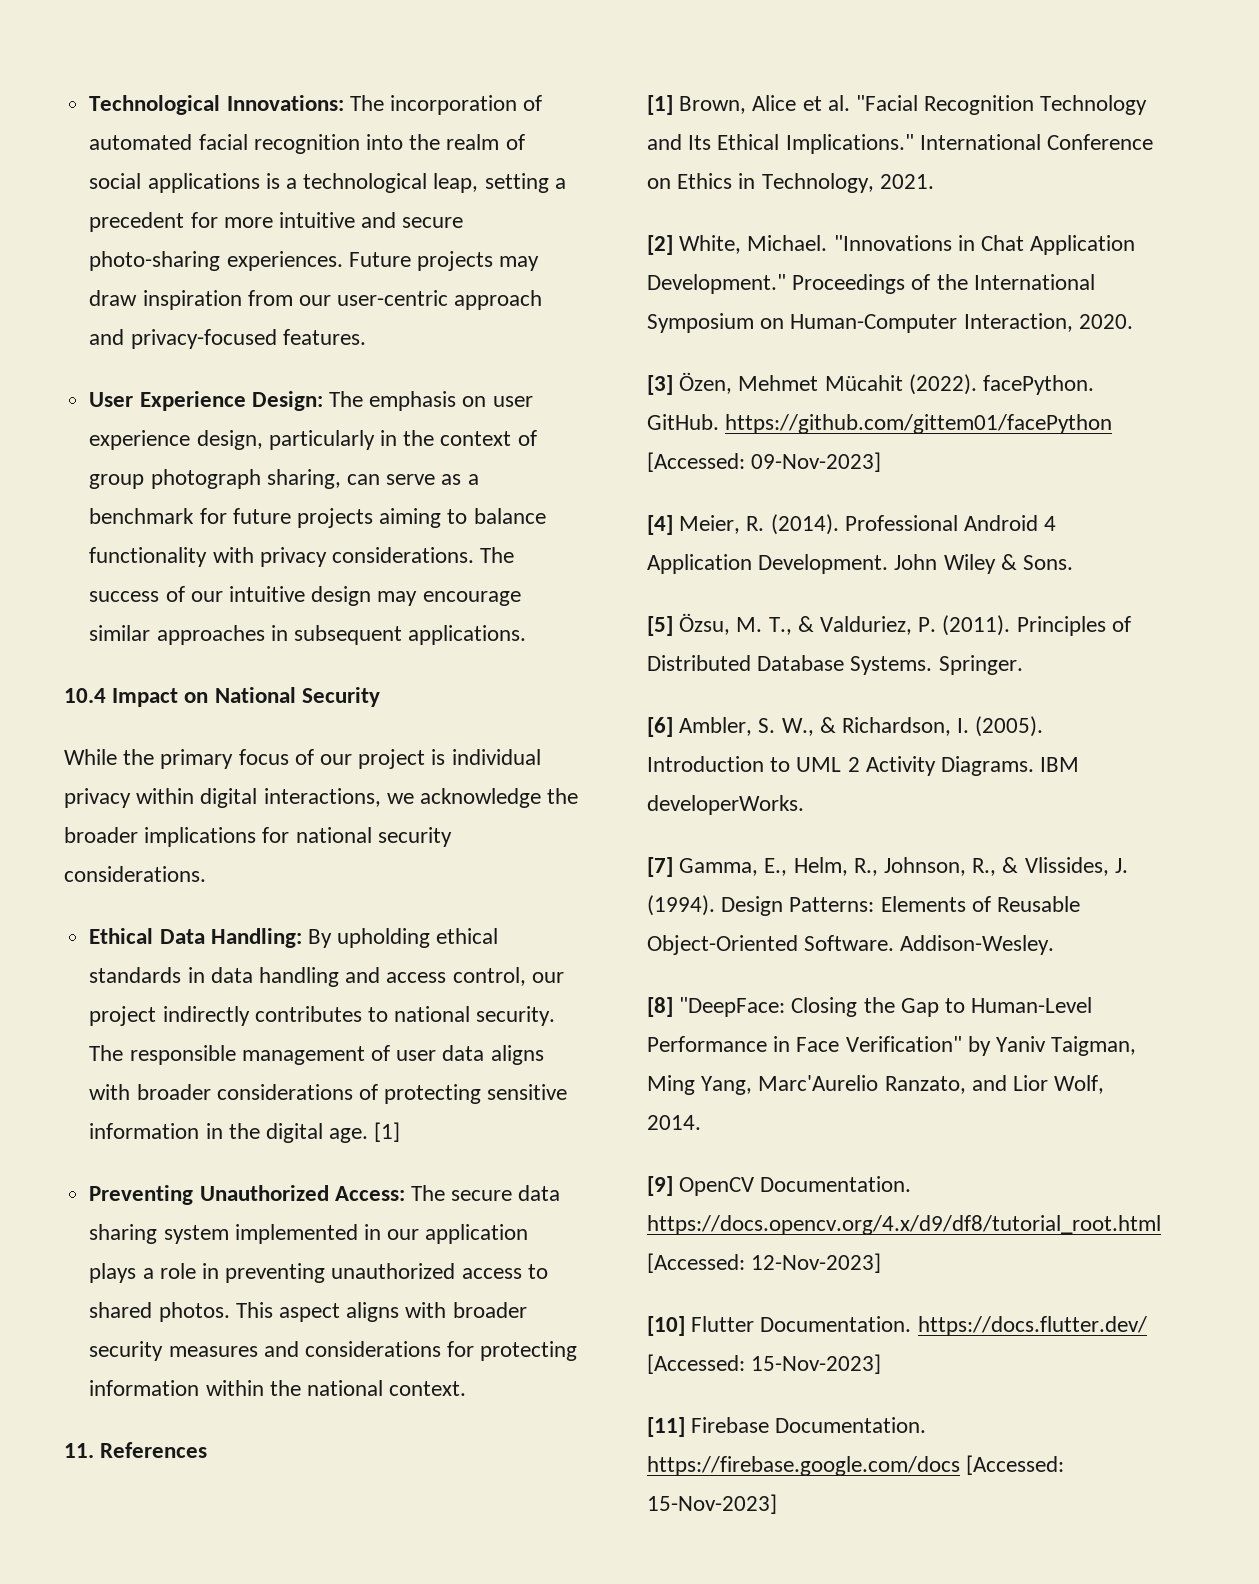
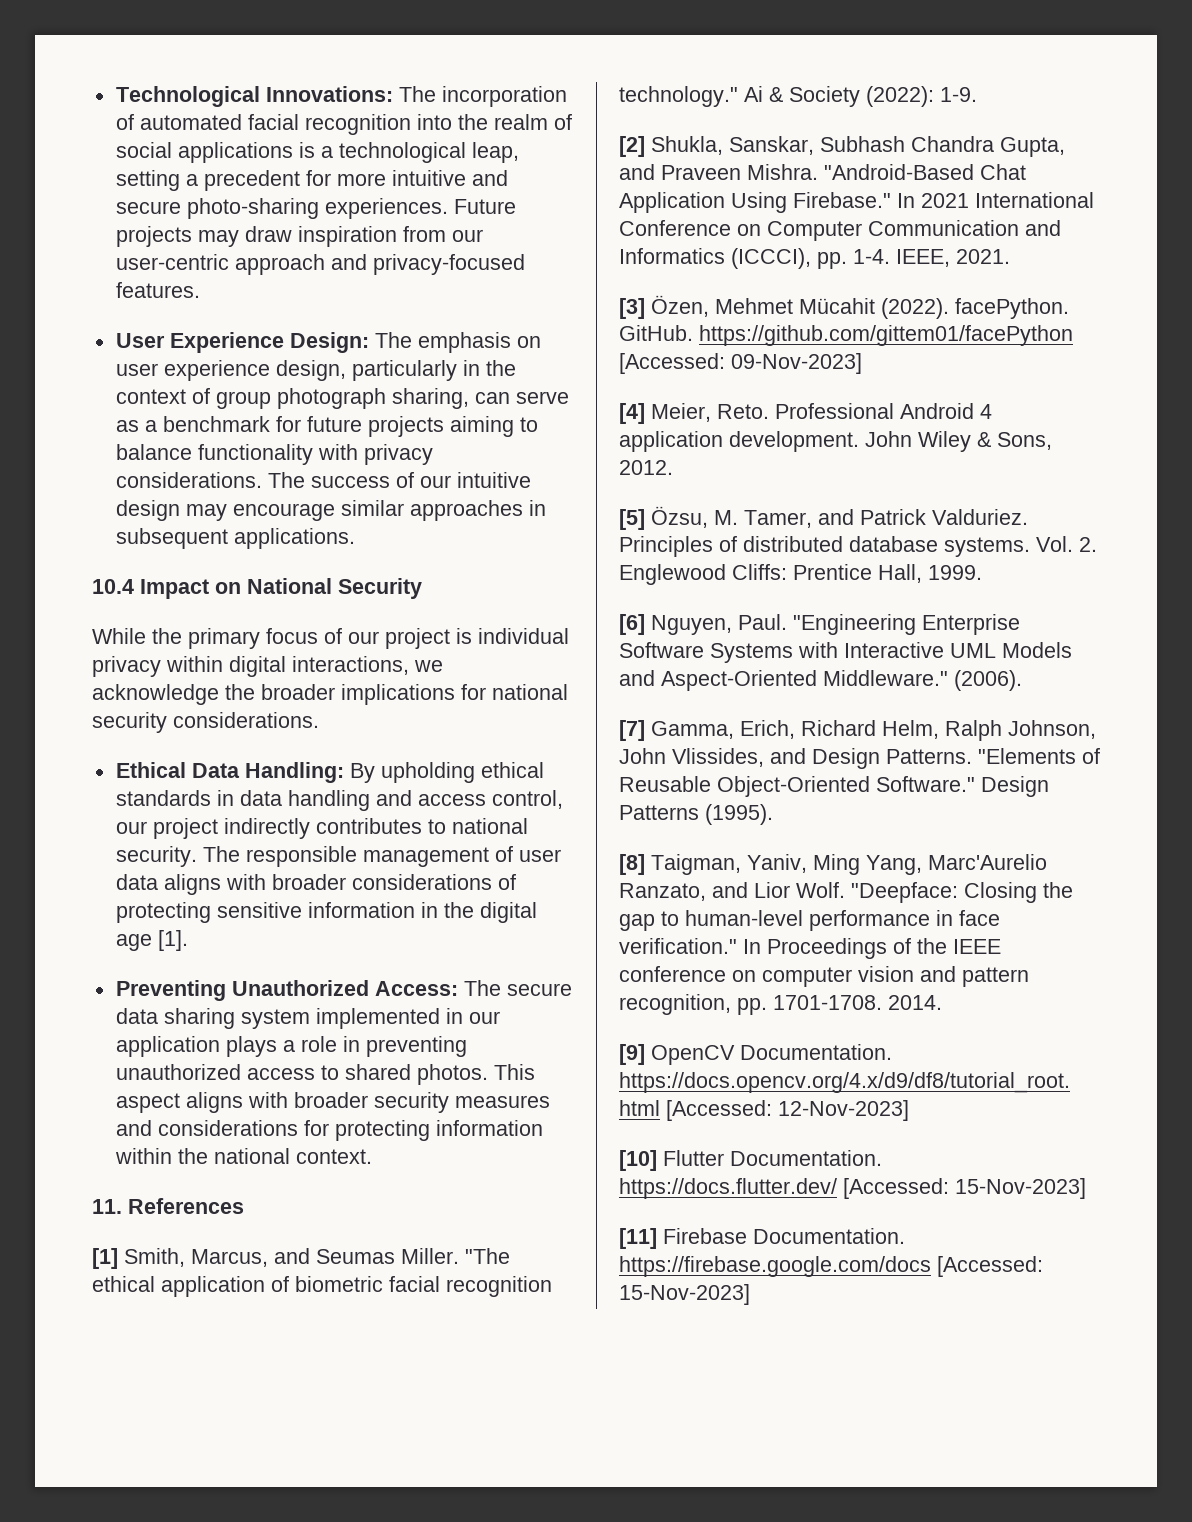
- The responsible management of user data aligns with broader considerations of protecting sensitive information in the digital age. [1]
+ The responsible management of user data aligns with broader considerations of protecting sensitive information in the digital age [1].
- [1] Brown, Alice et al. "Facial Recognition Technology and Its Ethical Implications." International Conference on Ethics in Technology, 2021.
- [2] White, Michael. "Innovations in Chat Application Development." Proceedings of the International Symposium on Human-Computer Interaction, 2020.
+ [1] Smith, Marcus, and Seumas Miller. "The ethical application of biometric facial recognition technology." Ai & Society (2022): 1-9.
+ [2] Shukla, Sanskar, Subhash Chandra Gupta, and Praveen Mishra. "Android-Based Chat Application Using Firebase." In 2021 International Conference on Computer Communication and Informatics (ICCCI), pp. 1-4. IEEE, 2021.
- [4] Meier, R. (2014).
+ [4] Meier, Reto.
- Professional Android 4 Application Development.
+ Professional Android 4 application development.
- John Wiley & Sons.
+ John Wiley & Sons, 2012.
- [5] Özsu, M. T., & Valduriez, P. (2011). Principles of Distributed Database Systems. Springer.
- [6] Ambler, S. W., & Richardson, I. (2005). Introduction to UML 2 Activity Diagrams. IBM developerWorks.
- [7] Gamma, E., Helm, R., Johnson, R., & Vlissides, J. (1994). Design Patterns: Elements of Reusable Object-Oriented Software. Addison-Wesley.
- [8] "DeepFace: Closing the Gap to Human-Level Performance in Face Verification" by Yaniv Taigman, Ming Yang, Marc'Aurelio Ranzato, and Lior Wolf, 2014.
+ [5] Özsu, M. Tamer, and Patrick Valduriez. Principles of distributed database systems. Vol. 2. Englewood Cliffs: Prentice Hall, 1999.
+ [6] Nguyen, Paul. "Engineering Enterprise Software Systems with Interactive UML Models and Aspect-Oriented Middleware." (2006).
+ [7] Gamma, Erich, Richard Helm, Ralph Johnson, John Vlissides, and Design Patterns. "Elements of Reusable Object-Oriented Software." Design Patterns (1995).
+ [8] Taigman, Yaniv, Ming Yang, Marc'Aurelio Ranzato, and Lior Wolf. "Deepface: Closing the gap to human-level performance in face verification." In Proceedings of the IEEE conference on computer vision and pattern recognition, pp. 1701-1708. 2014.

